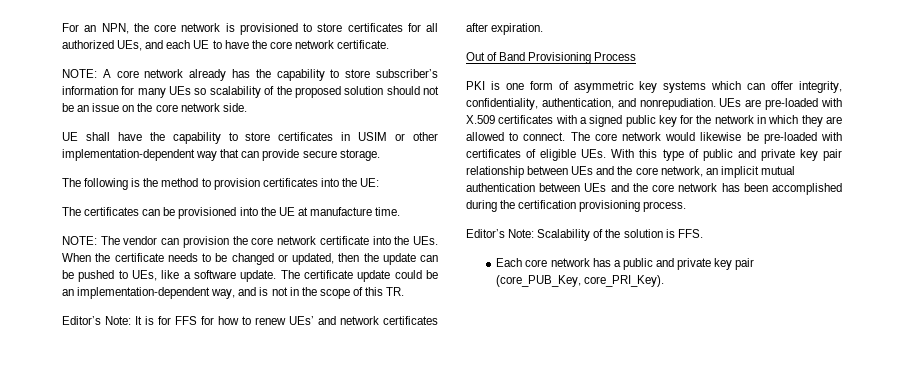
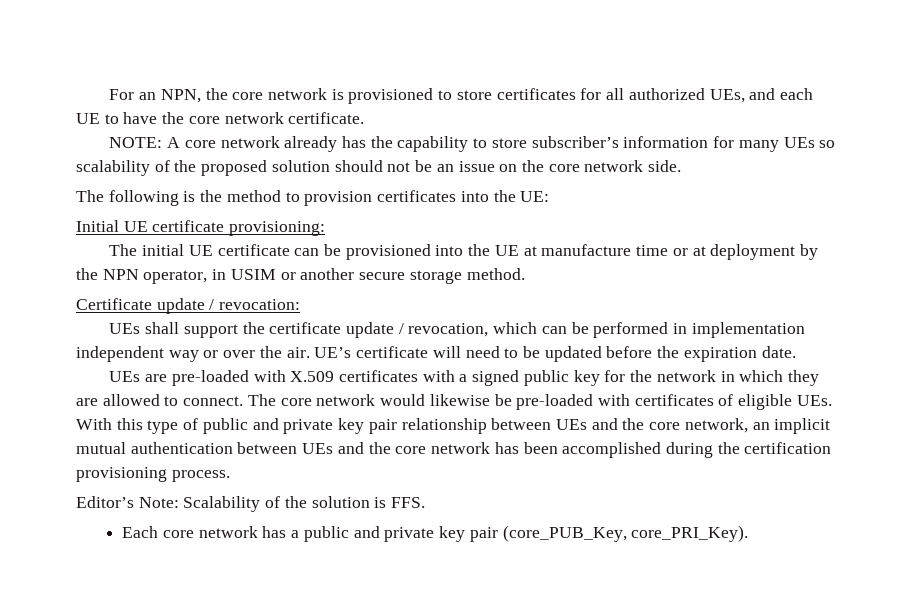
- UE shall have the capability to store certificates in USIM or other implementation-dependent way that can provide secure storage.
- The certificates can be provisioned into the UE at manufacture time.
- NOTE: The vendor can provision the core network certificate into the UEs. When the certificate needs to be changed or updated, then the update can be pushed to UEs, like a software update. The certificate update could be an implementation-dependent way, and is not in the scope of this TR.
- Editor’s Note: It is for FFS for how to renew UEs’ and network certificates after expiration.
- Out of Band Provisioning Process
- PKI is one form of asymmetric key systems which can offer integrity, confidentiality, authentication, and nonrepudiation. UEs are pre-loaded with X.509 certificates with a signed public key for the network in which they are allowed to connect.
+ Initial UE certificate provisioning:
+ The initial UE certificate can be provisioned into the UE at manufacture time or at deployment by the NPN operator, in USIM or another secure storage method.
+ Certificate update / revocation:
+ UEs shall support the certificate update / revocation, which can be performed in implementation independent way or over the air. UE’s certificate will need to be updated before the expiration date.
+ UEs are pre-loaded with X.509 certificates with a signed public key for the network in which they are allowed to connect.

